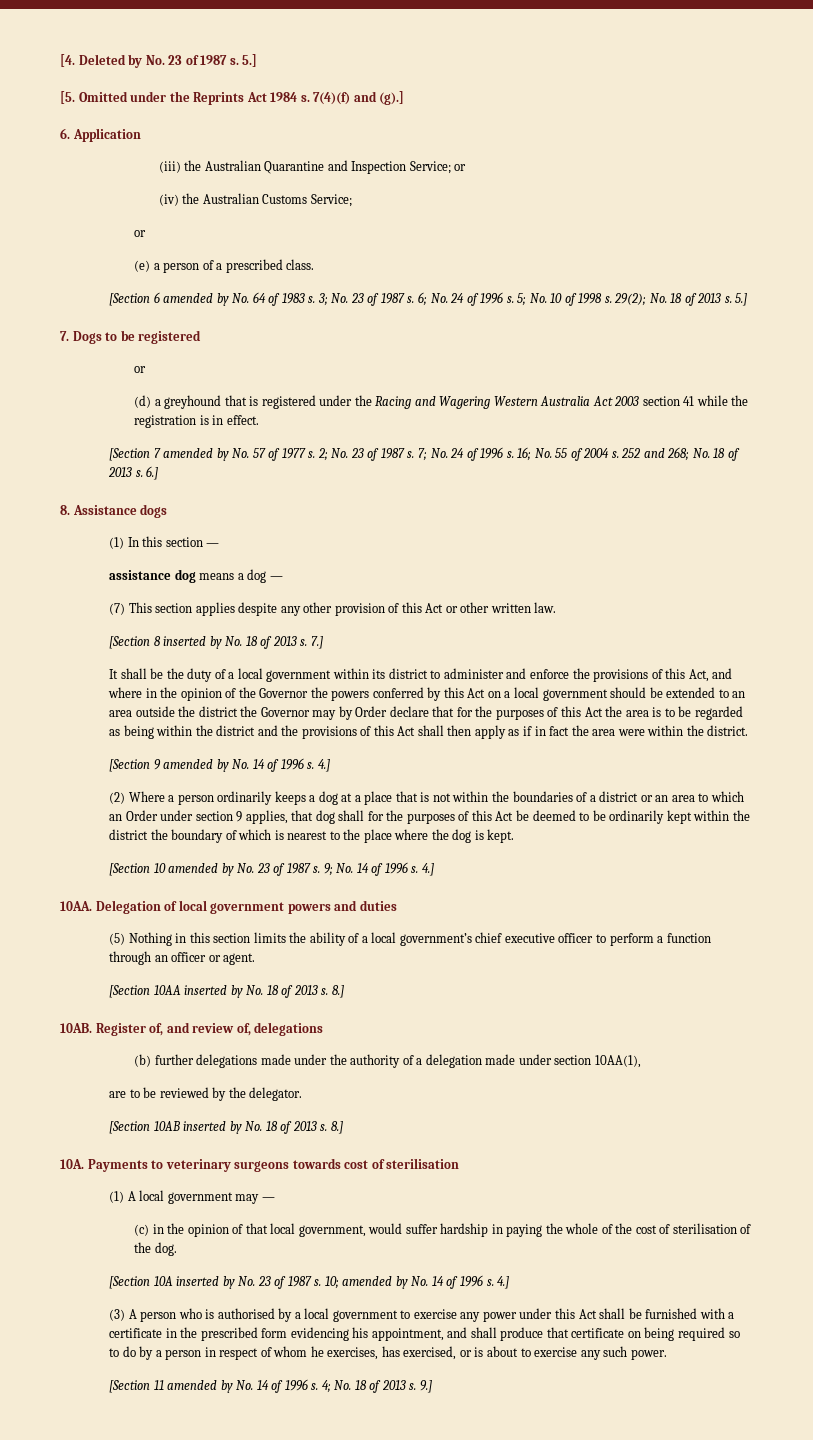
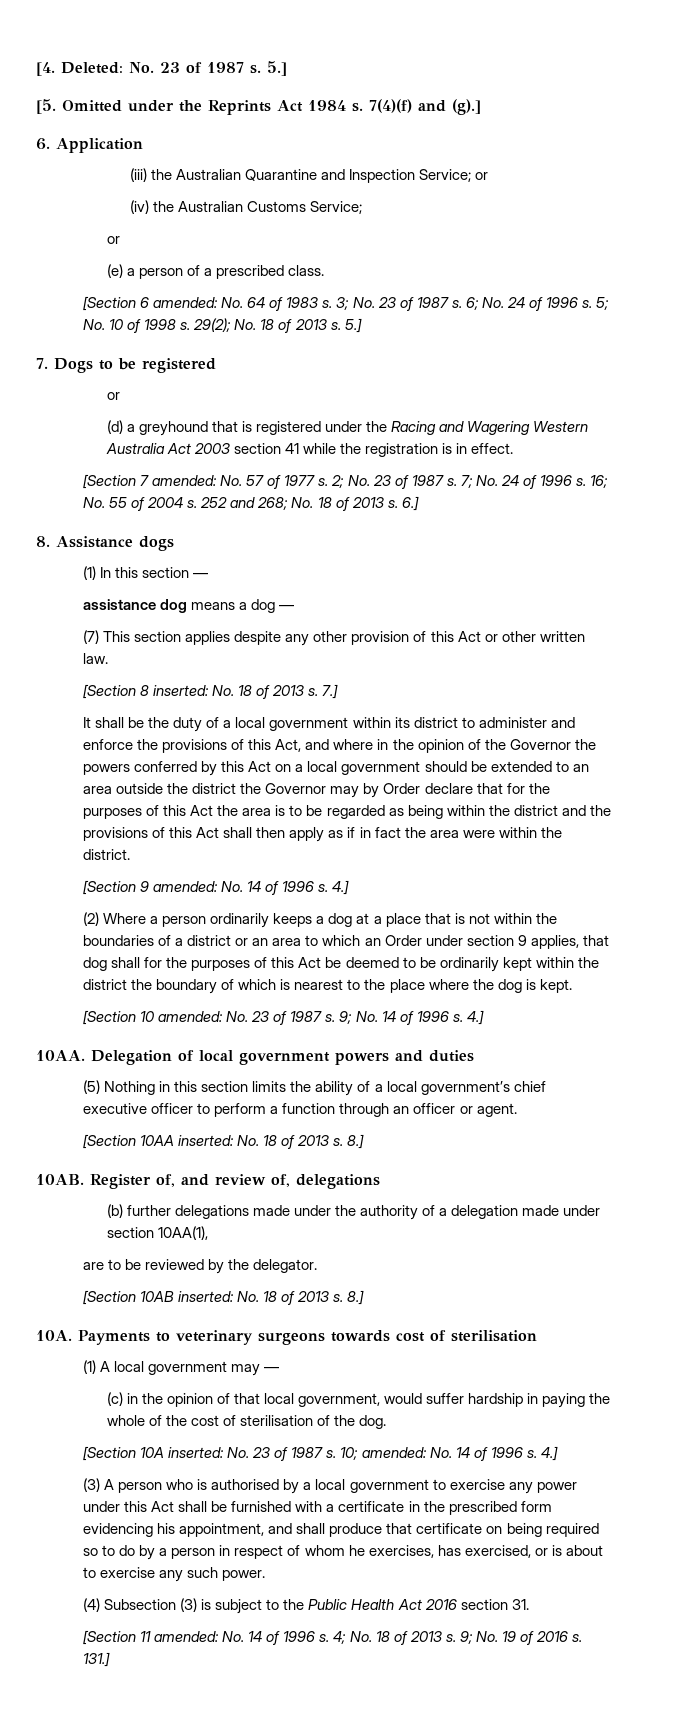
- [4. Deleted by No. 23 of 1987 s.
+ [4. Deleted: No. 23 of 1987 s.
- [Section 6 amended by No. 64 of 1983 s.
+ [Section 6 amended: No. 64 of 1983 s.
- [Section 7 amended by No. 57 of 1977 s.
+ [Section 7 amended: No. 57 of 1977 s.
- [Section 8 inserted by No. 18 of 2013 s.
+ [Section 8 inserted: No. 18 of 2013 s.
- [Section 9 amended by No. 14 of 1996 s.
+ [Section 9 amended: No. 14 of 1996 s.
- [Section 10 amended by No. 23 of 1987 s.
+ [Section 10 amended: No. 23 of 1987 s.
- [Section 10AA inserted by No. 18 of 2013 s.
+ [Section 10AA inserted: No. 18 of 2013 s.
- [Section 10AB inserted by No. 18 of 2013 s.
+ [Section 10AB inserted: No. 18 of 2013 s.
- [Section 10A inserted by No. 23 of 1987 s.
+ [Section 10A inserted: No. 23 of 1987 s.
- 10; amended by No. 14 of 1996 s.
+ 10; amended: No. 14 of 1996 s.
+ (4) Subsection (3) is subject to the Public Health Act 2016 section 31.
- [Section 11 amended by No. 14 of 1996 s.
+ [Section 11 amended: No. 14 of 1996 s.
- 9.]
+ 9; No. 19 of 2016 s. 131.]

